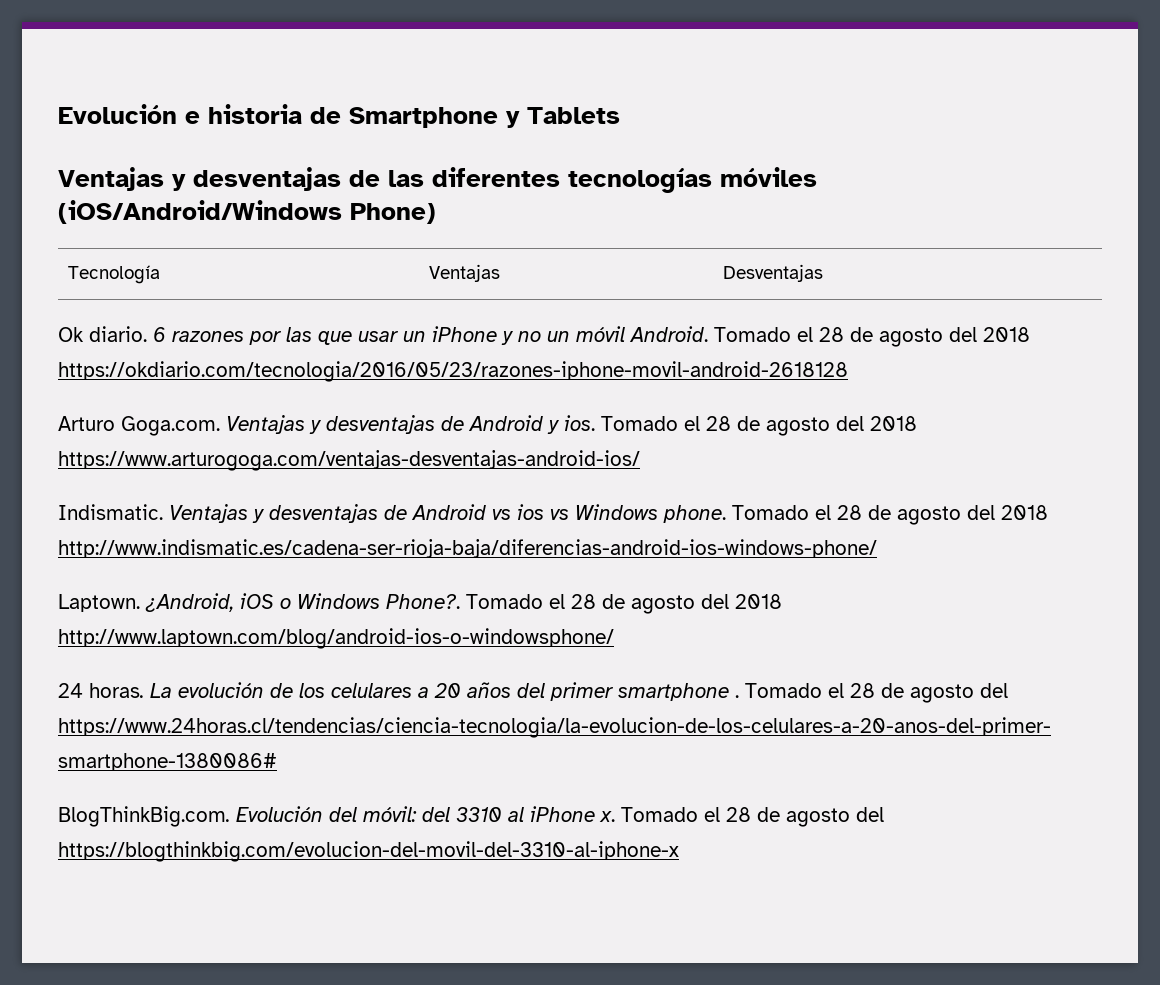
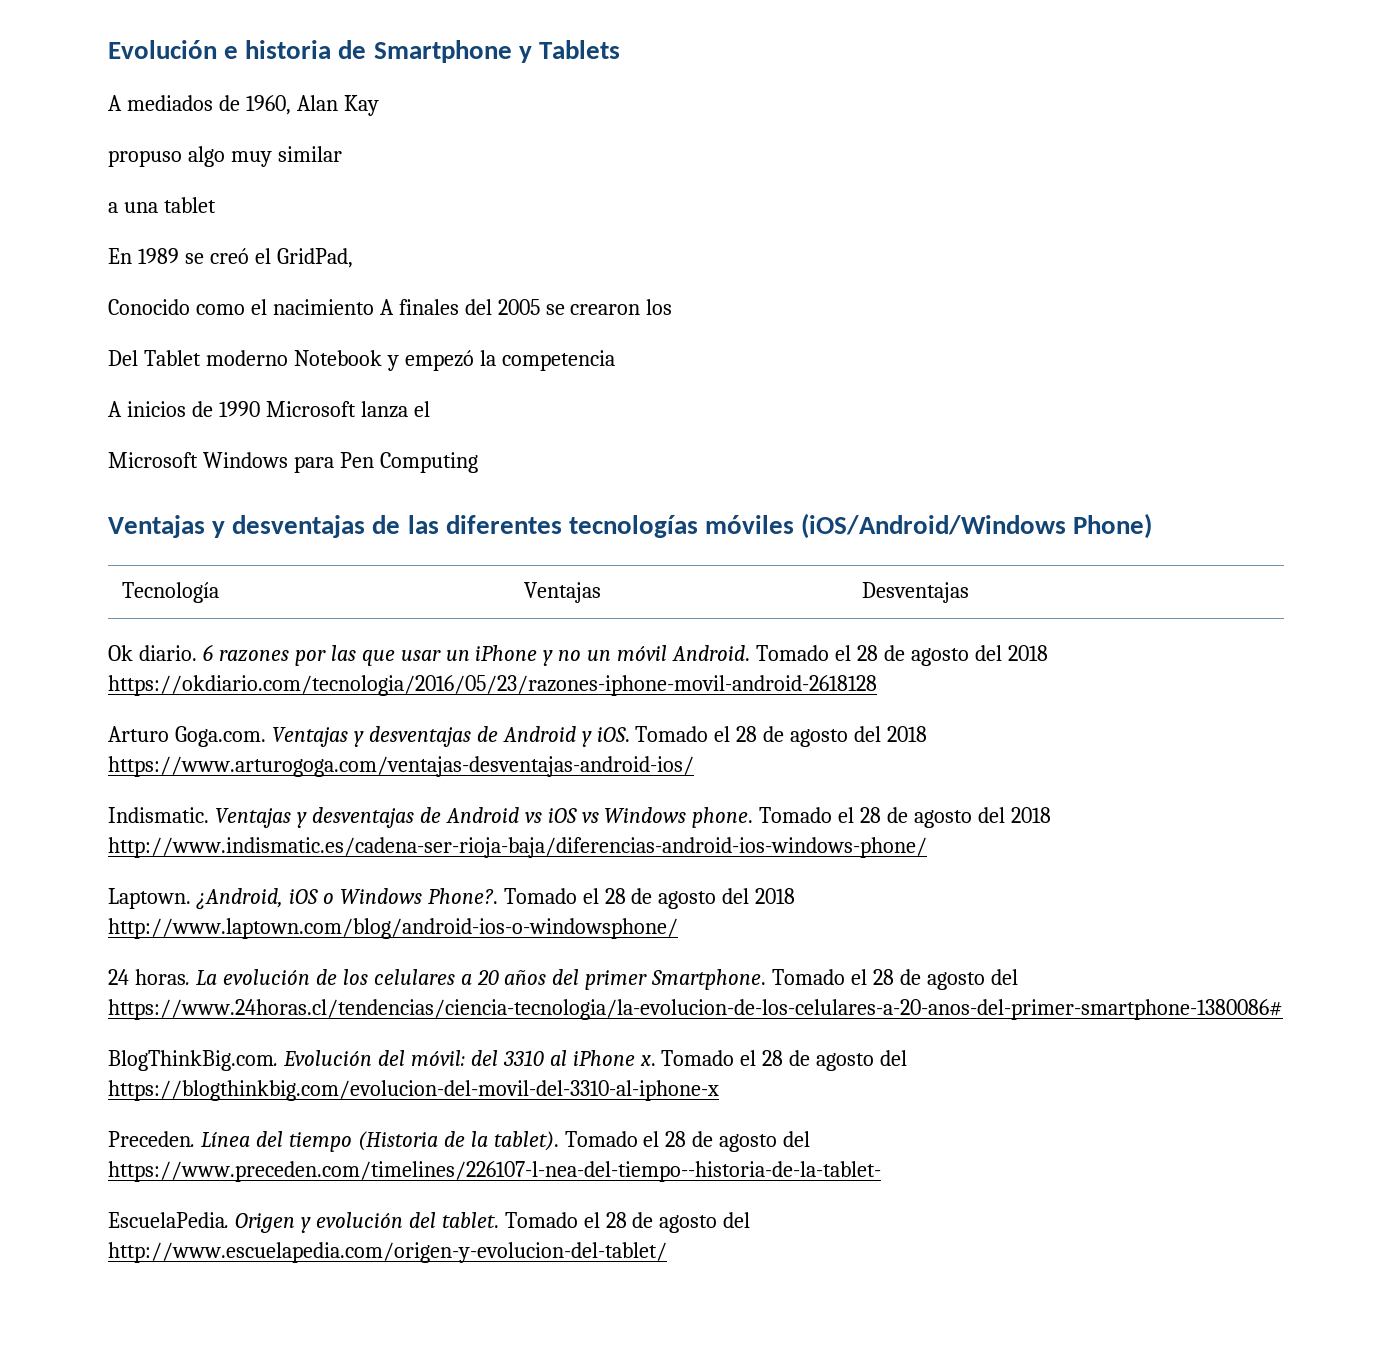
+ A mediados de 1960, Alan Kay
+ propuso algo muy similar
+ a una tablet
+ En 1989 se creó el GridPad,
+ Conocido como el nacimiento A finales del 2005 se crearon los
+ Del Tablet moderno Notebook y empezó la competencia
+ A inicios de 1990 Microsoft lanza el
+ Microsoft Windows para Pen Computing
- Arturo Goga.com. Ventajas y desventajas de Android y ios.
+ Arturo Goga.com. Ventajas y desventajas de Android y iOS.
- Ventajas y desventajas de Android vs ios vs Windows phone.
+ Ventajas y desventajas de Android vs iOS vs Windows phone.
- La evolución de los celulares a 20 años del primer smartphone .
+ La evolución de los celulares a 20 años del primer Smartphone.
+ Preceden. Línea del tiempo (Historia de la tablet). Tomado el 28 de agosto del https://www.preceden.com/timelines/226107-l-nea-del-tiempo--historia-de-la-tablet-
+ EscuelaPedia. Origen y evolución del tablet. Tomado el 28 de agosto del http://www.escuelapedia.com/origen-y-evolucion-del-tablet/

